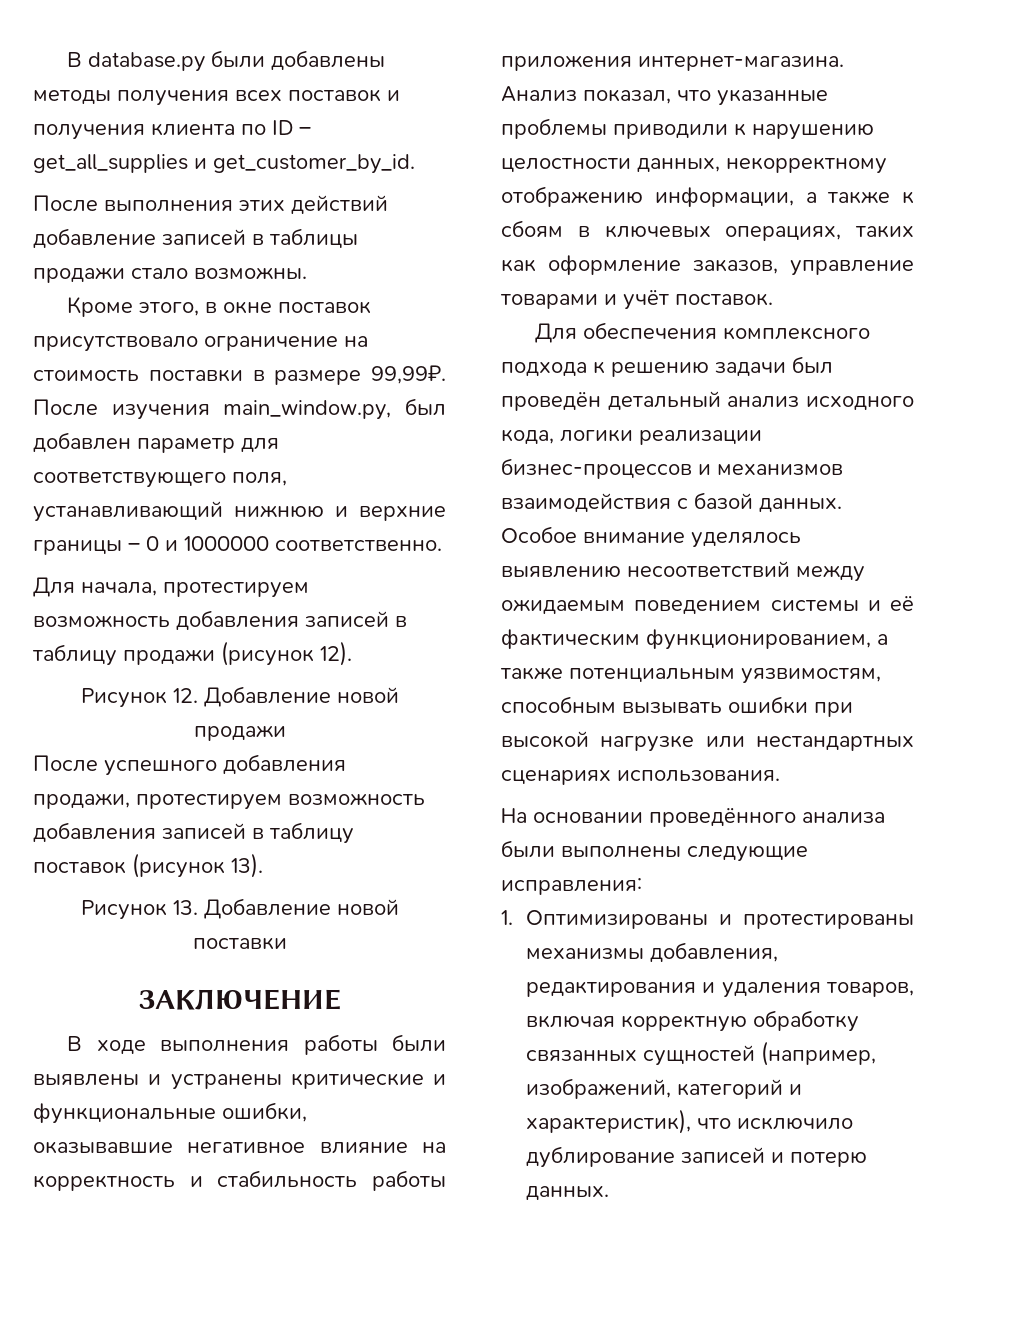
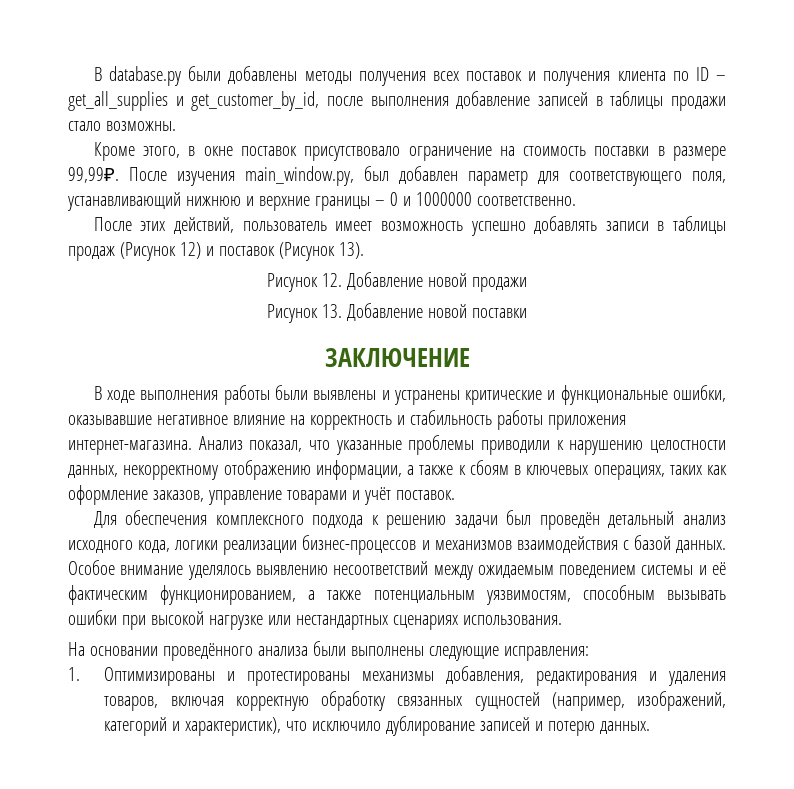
- В database.py были добавлены методы получения всех поставок и получения клиента по ID – get_all_supplies и get_customer_by_id.
- После выполнения этих действий добавление записей в таблицы продажи стало возможны.
+ В database.py были добавлены методы получения всех поставок и получения клиента по ID – get_all_supplies и get_customer_by_id, после выполнения добавление записей в таблицы продажи стало возможны.
- Для начала, протестируем возможность добавления записей в таблицу продажи (рисунок 12).
+ После этих действий, пользователь имеет возможность успешно добавлять записи в таблицы продаж (Рисунок 12) и поставок (Рисунок 13).
- После успешного добавления продажи, протестируем возможность добавления записей в таблицу поставок (рисунок 13).

